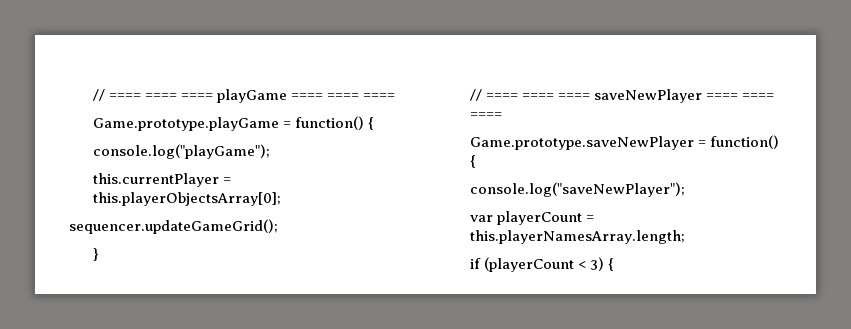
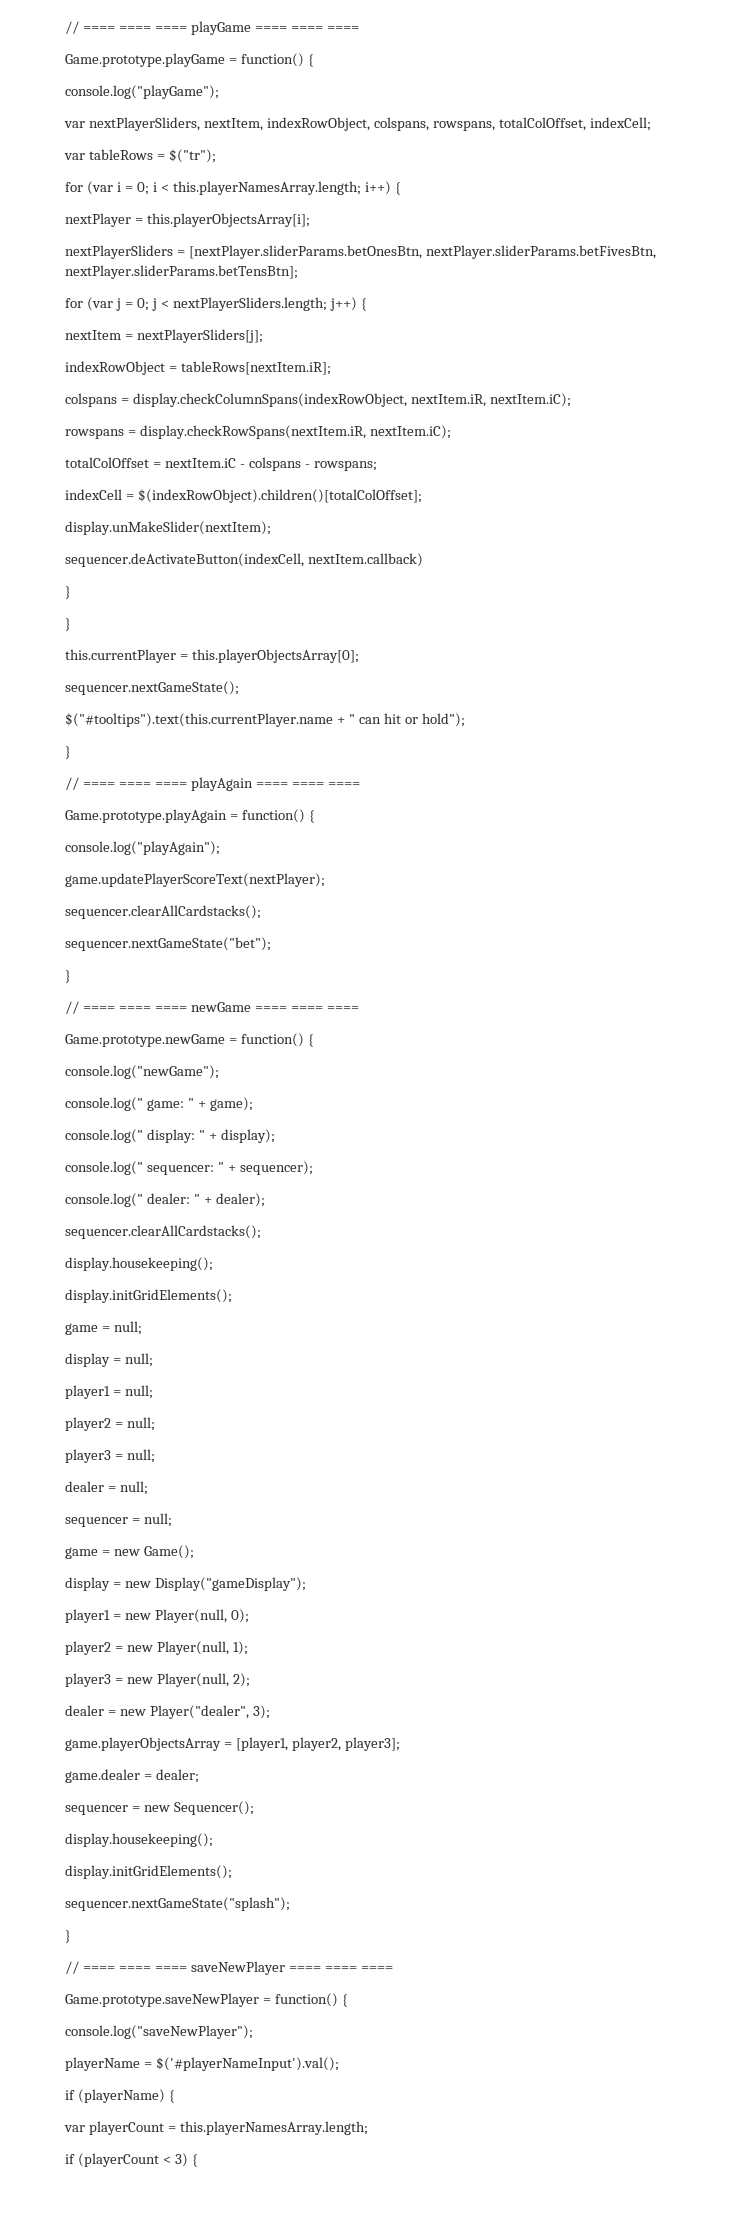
+ var nextPlayerSliders, nextItem, indexRowObject, colspans, rowspans, totalColOffset, indexCell;
+ var tableRows = $("tr");
+ for (var i = 0; i < this.playerNamesArray.length; i++) {
+ nextPlayer = this.playerObjectsArray[i];
+ nextPlayerSliders = [nextPlayer.sliderParams.betOnesBtn, nextPlayer.sliderParams.betFivesBtn, nextPlayer.sliderParams.betTensBtn];
+ for (var j = 0; j < nextPlayerSliders.length; j++) {
+ nextItem = nextPlayerSliders[j];
+ indexRowObject = tableRows[nextItem.iR];
+ colspans = display.checkColumnSpans(indexRowObject, nextItem.iR, nextItem.iC);
+ rowspans = display.checkRowSpans(nextItem.iR, nextItem.iC);
+ totalColOffset = nextItem.iC - colspans - rowspans;
+ indexCell = $(indexRowObject).children()[totalColOffset];
+ display.unMakeSlider(nextItem);
+ sequencer.deActivateButton(indexCell, nextItem.callback)
+ }
+ }
  this.currentPlayer = this.playerObjectsArray[0];
- sequencer.updateGameGrid();
+ sequencer.nextGameState();
+ $("#tooltips").text(this.currentPlayer.name + " can hit or hold");
+ }
+ // ==== ==== ==== playAgain ==== ==== ====
+ Game.prototype.playAgain = function() {
+ console.log("playAgain");
+ game.updatePlayerScoreText(nextPlayer);
+ sequencer.clearAllCardstacks();
+ sequencer.nextGameState("bet");
+ }
+ // ==== ==== ==== newGame ==== ==== ====
+ Game.prototype.newGame = function() {
+ console.log("newGame");
+ console.log(" game: " + game);
+ console.log(" display: " + display);
+ console.log(" sequencer: " + sequencer);
+ console.log(" dealer: " + dealer);
+ sequencer.clearAllCardstacks();
+ display.housekeeping();
+ display.initGridElements();
+ game = null;
+ display = null;
+ player1 = null;
+ player2 = null;
+ player3 = null;
+ dealer = null;
+ sequencer = null;
+ game = new Game();
+ display = new Display("gameDisplay");
+ player1 = new Player(null, 0);
+ player2 = new Player(null, 1);
+ player3 = new Player(null, 2);
+ dealer = new Player("dealer", 3);
+ game.playerObjectsArray = [player1, player2, player3];
+ game.dealer = dealer;
+ sequencer = new Sequencer();
+ display.housekeeping();
+ display.initGridElements();
+ sequencer.nextGameState("splash");
+ playerName = $('#playerNameInput').val();
+ if (playerName) {

